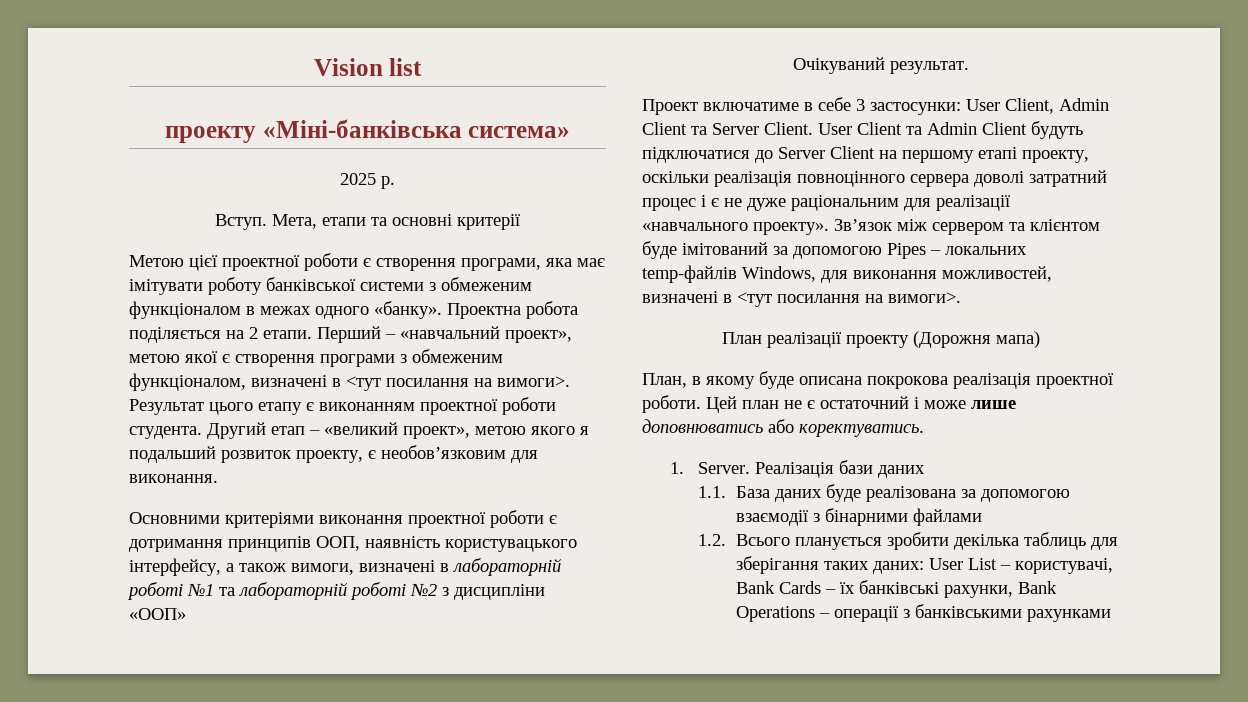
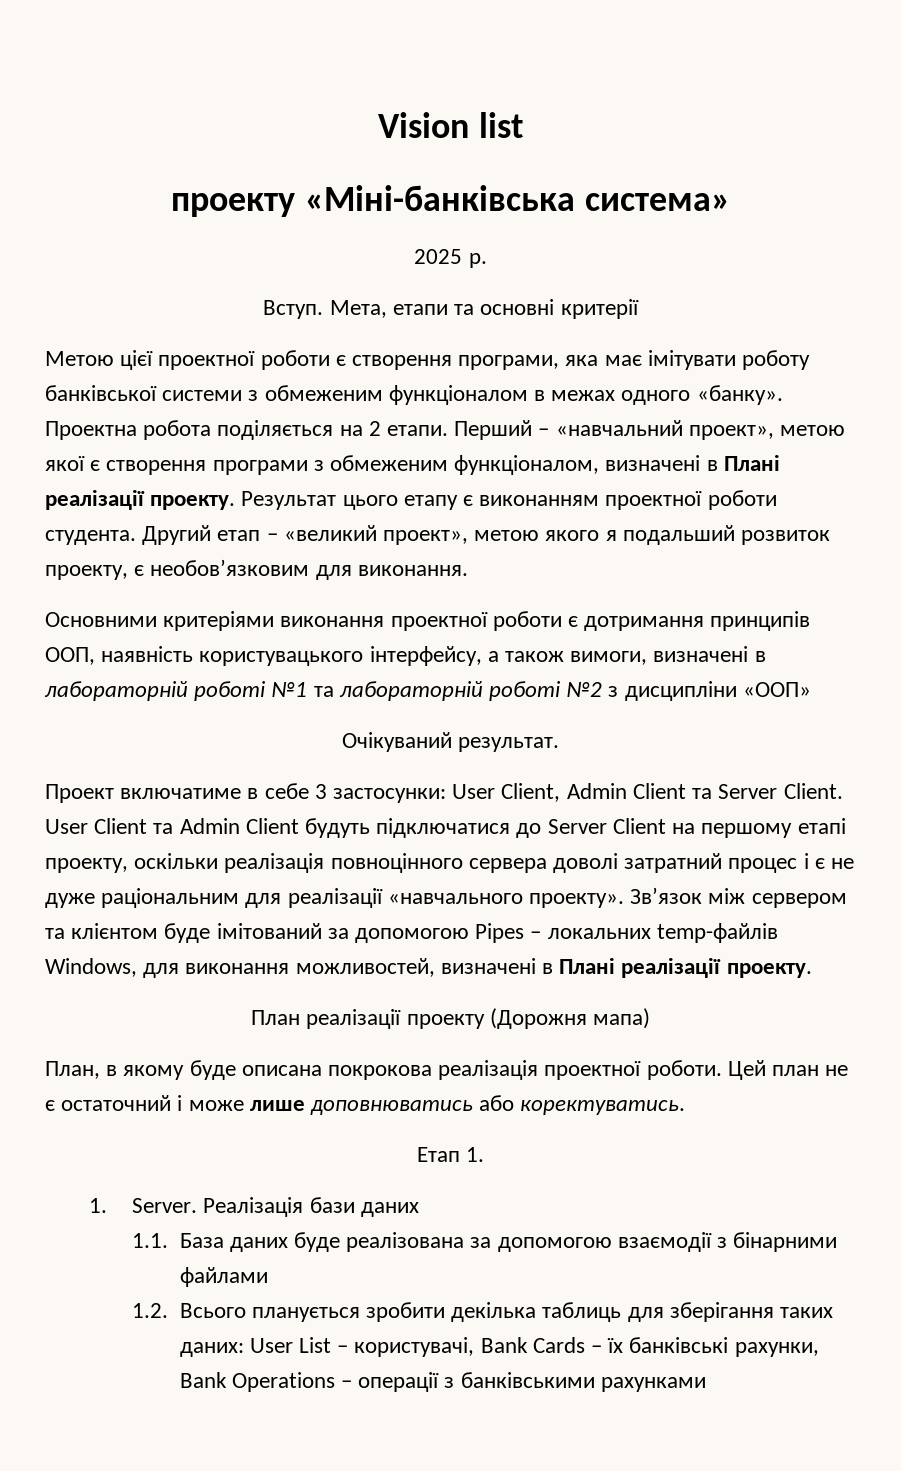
- Перший – «навчальний проект», метою якої є створення програми з обмеженим функціоналом, визначені в <тут посилання на вимоги>.
+ Перший – «навчальний проект», метою якої є створення програми з обмеженим функціоналом, визначені в Плані реалізації проекту.
- Зв’язок між сервером та клієнтом буде імітований за допомогою Pipes – локальних temp-файлів Windows, для виконання можливостей, визначені в <тут посилання на вимоги>.
+ Зв’язок між сервером та клієнтом буде імітований за допомогою Pipes – локальних temp-файлів Windows, для виконання можливостей, визначені в Плані реалізації проекту.
+ Етап 1.

